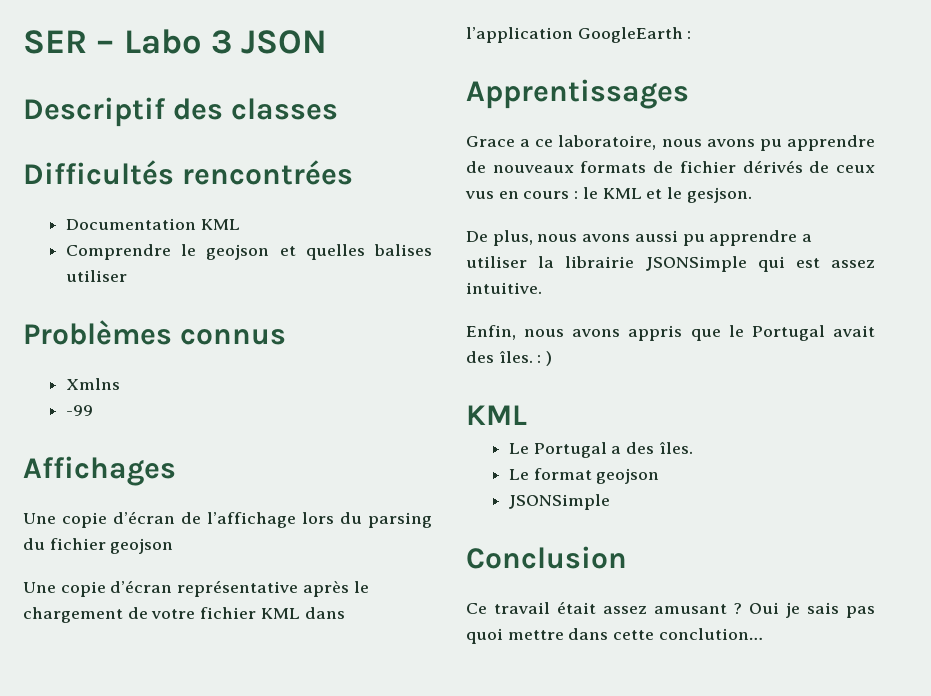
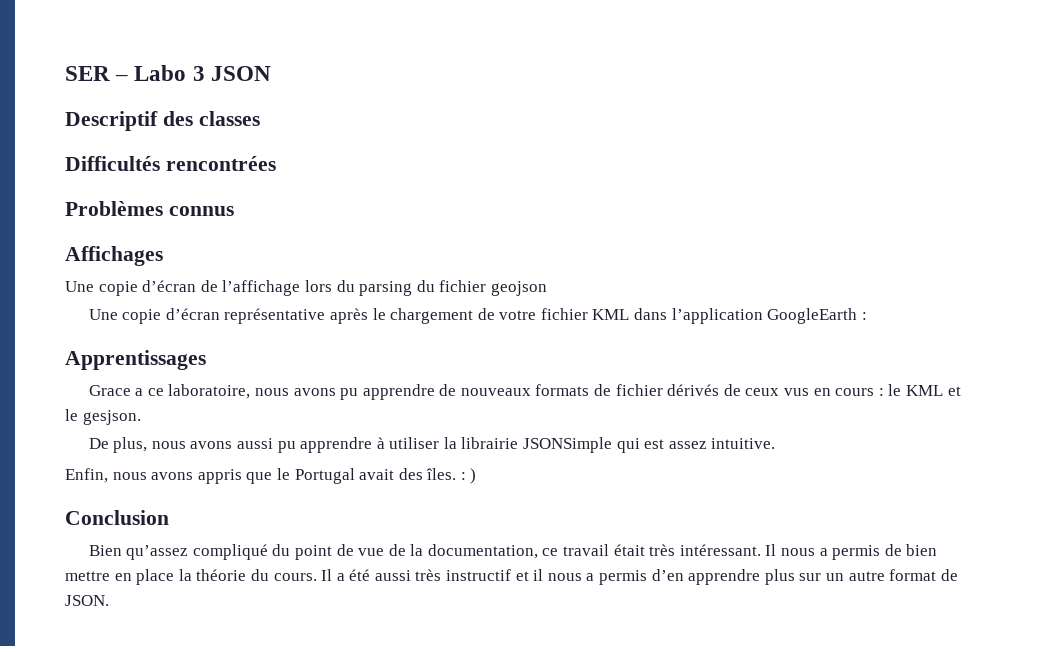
- Documentation KML
- Comprendre le geojson et quelles balises utiliser
- Xmlns
- -99
- De plus, nous avons aussi pu apprendre a utiliser la librairie JSONSimple qui est assez intuitive.
+ De plus, nous avons aussi pu apprendre à utiliser la librairie JSONSimple qui est assez intuitive.
  Enfin, nous avons appris que le Portugal avait des îles. : )
- KML
- Le Portugal a des îles.
- Le format geojson
- JSONSimple
  Conclusion
- Ce travail était assez amusant ? Oui je sais pas quoi mettre dans cette conclution…
+ Bien qu’assez compliqué du point de vue de la documentation, ce travail était très intéressant. Il nous a permis de bien mettre en place la théorie du cours. Il a été aussi très instructif et il nous a permis d’en apprendre plus sur un autre format de JSON.

